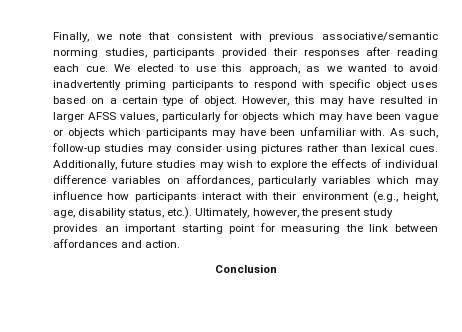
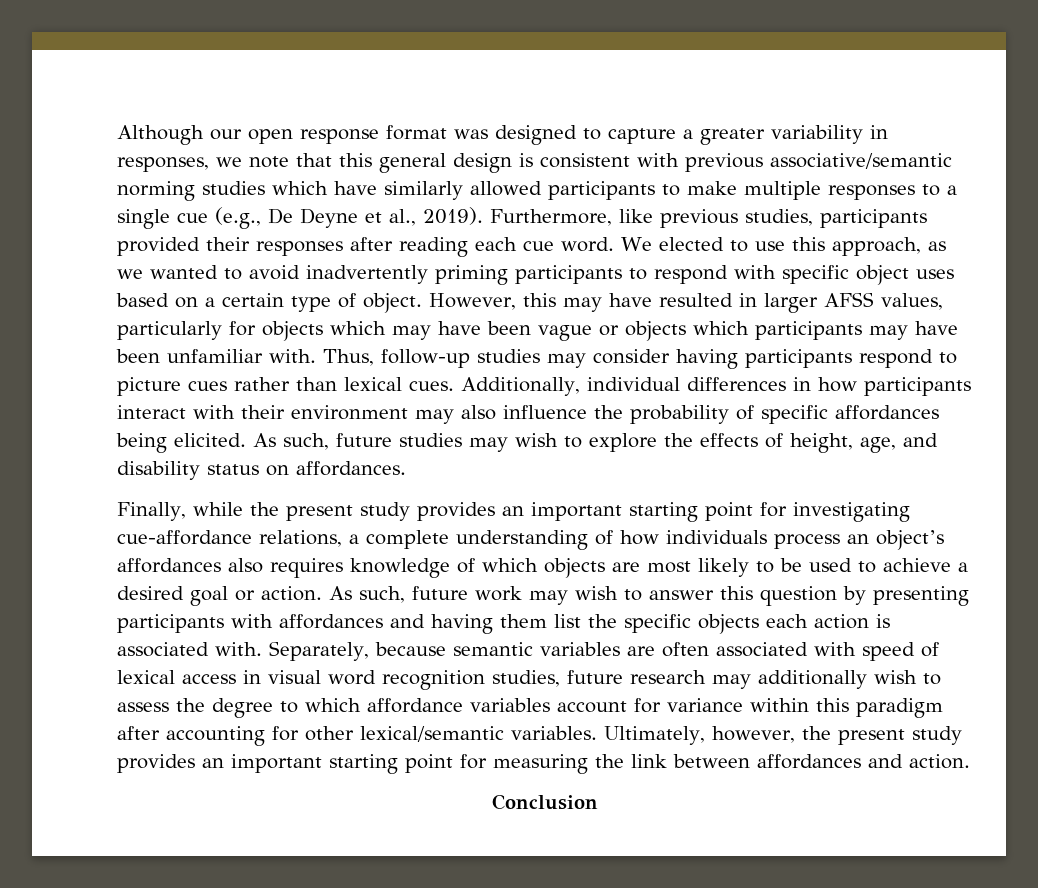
- Finally, we note that consistent with previous associative/semantic norming studies, participants provided their responses after reading each cue.
+ Although our open response format was designed to capture a greater variability in responses, we note that this general design is consistent with previous associative/semantic norming studies which have similarly allowed participants to make multiple responses to a single cue (e.g., De Deyne et al., 2019). Furthermore, like previous studies, participants provided their responses after reading each cue word.
- As such, follow-up studies may consider using pictures rather than lexical cues.
+ Thus, follow-up studies may consider having participants respond to picture cues rather than lexical cues.
- Additionally, future studies may wish to explore the effects of individual difference variables on affordances, particularly variables which may influence how participants interact with their environment (e.g., height, age, disability status, etc.). Ultimately, however, the present study provides an important starting point for measuring the link between affordances and action.
+ Additionally, individual differences in how participants interact with their environment may also influence the probability of specific affordances being elicited. As such, future studies may wish to explore the effects of height, age, and disability status on affordances.
+ Finally, while the present study provides an important starting point for investigating cue-affordance relations, a complete understanding of how individuals process an object’s affordances also requires knowledge of which objects are most likely to be used to achieve a desired goal or action. As such, future work may wish to answer this question by presenting participants with affordances and having them list the specific objects each action is associated with. Separately, because semantic variables are often associated with speed of lexical access in visual word recognition studies, future research may additionally wish to assess the degree to which affordance variables account for variance within this paradigm after accounting for other lexical/semantic variables. Ultimately, however, the present study provides an important starting point for measuring the link between affordances and action.

